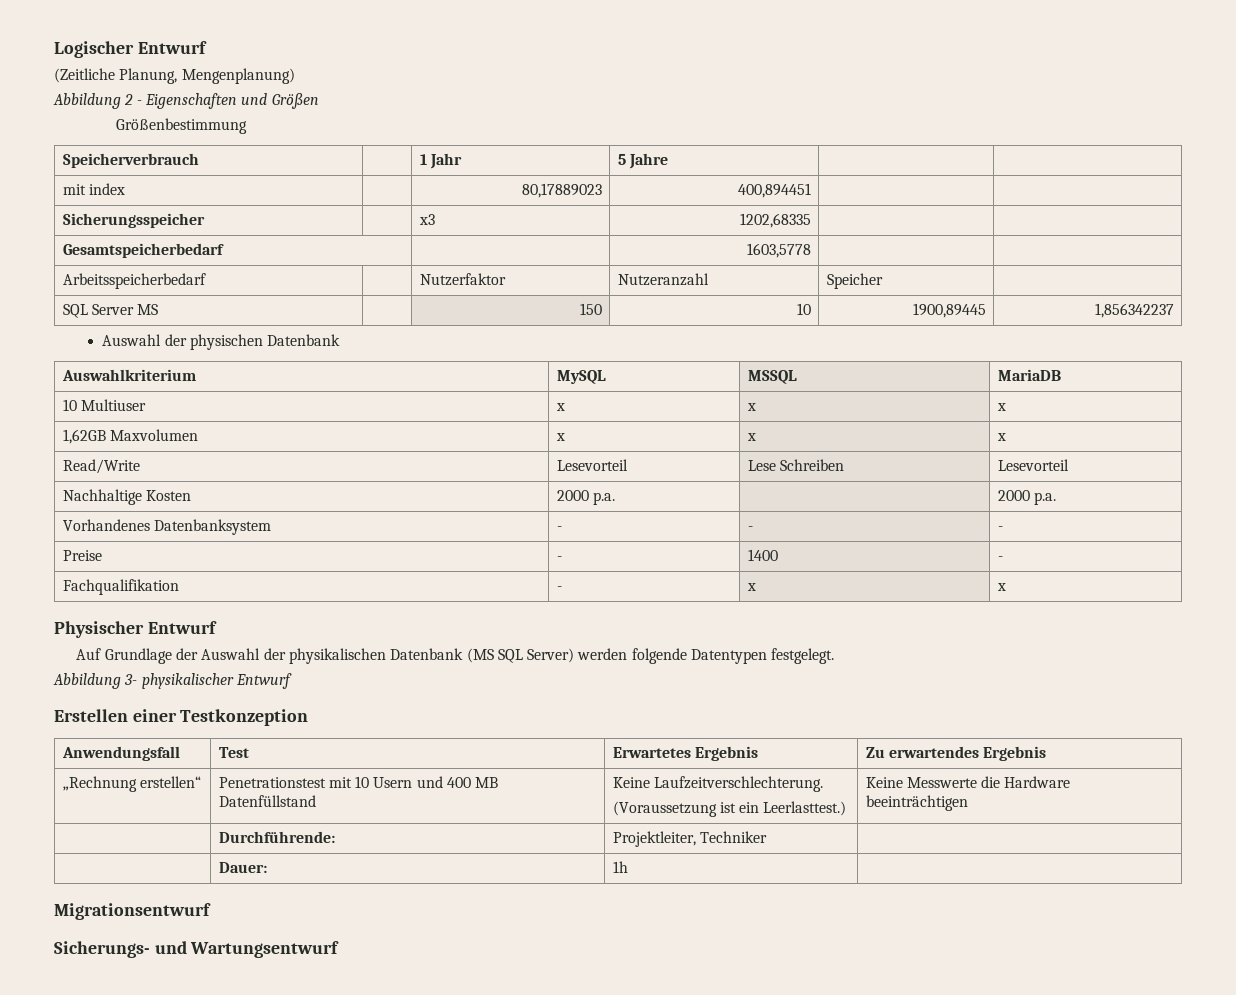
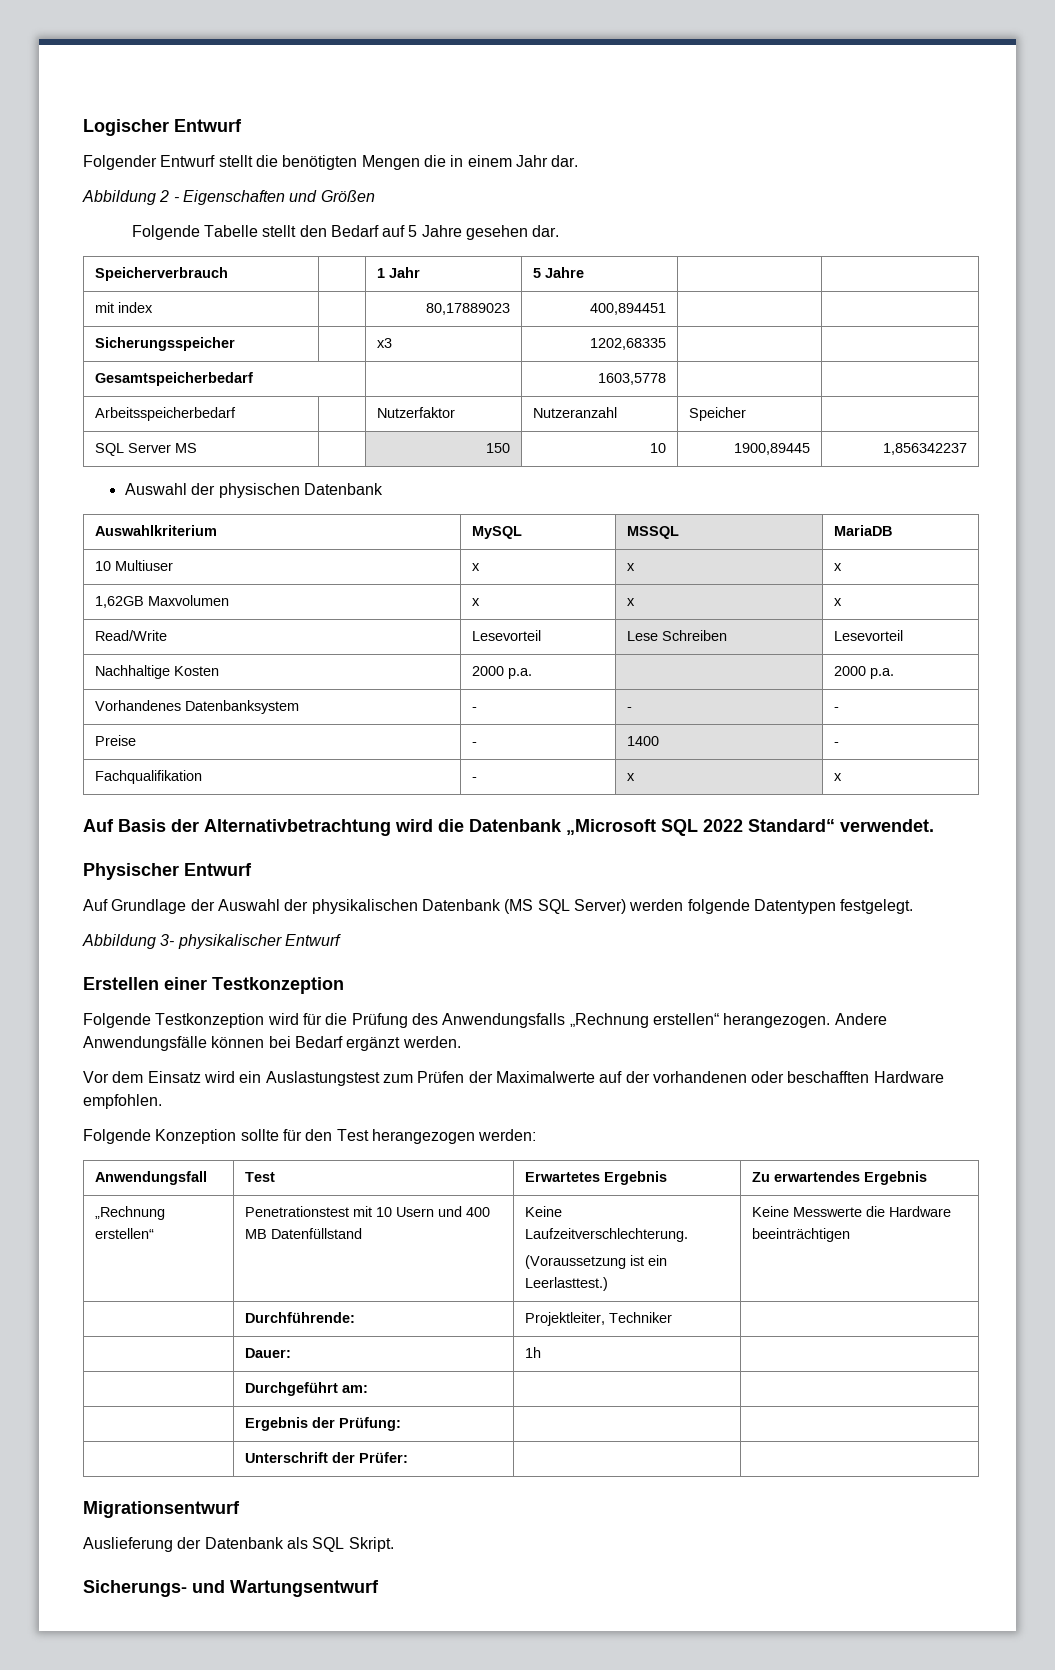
- (Zeitliche Planung, Mengenplanung)
+ Folgender Entwurf stellt die benötigten Mengen die in einem Jahr dar.
- Größenbestimmung
+ Folgende Tabelle stellt den Bedarf auf 5 Jahre gesehen dar.
+ Auf Basis der Alternativbetrachtung wird die Datenbank „Microsoft SQL 2022 Standard“ verwendet.
+ Folgende Testkonzeption wird für die Prüfung des Anwendungsfalls „Rechnung erstellen“ herangezogen. Andere Anwendungsfälle können bei Bedarf ergänzt werden.
+ Vor dem Einsatz wird ein Auslastungstest zum Prüfen der Maximalwerte auf der vorhandenen oder beschafften Hardware empfohlen.
+ Folgende Konzeption sollte für den Test herangezogen werden:
+ | Durchgeführt am: | |
+ | Ergebnis der Prüfung: | |
+ | Unterschrift der Prüfer: | |
  Migrationsentwurf
+ Auslieferung der Datenbank als SQL Skript.

